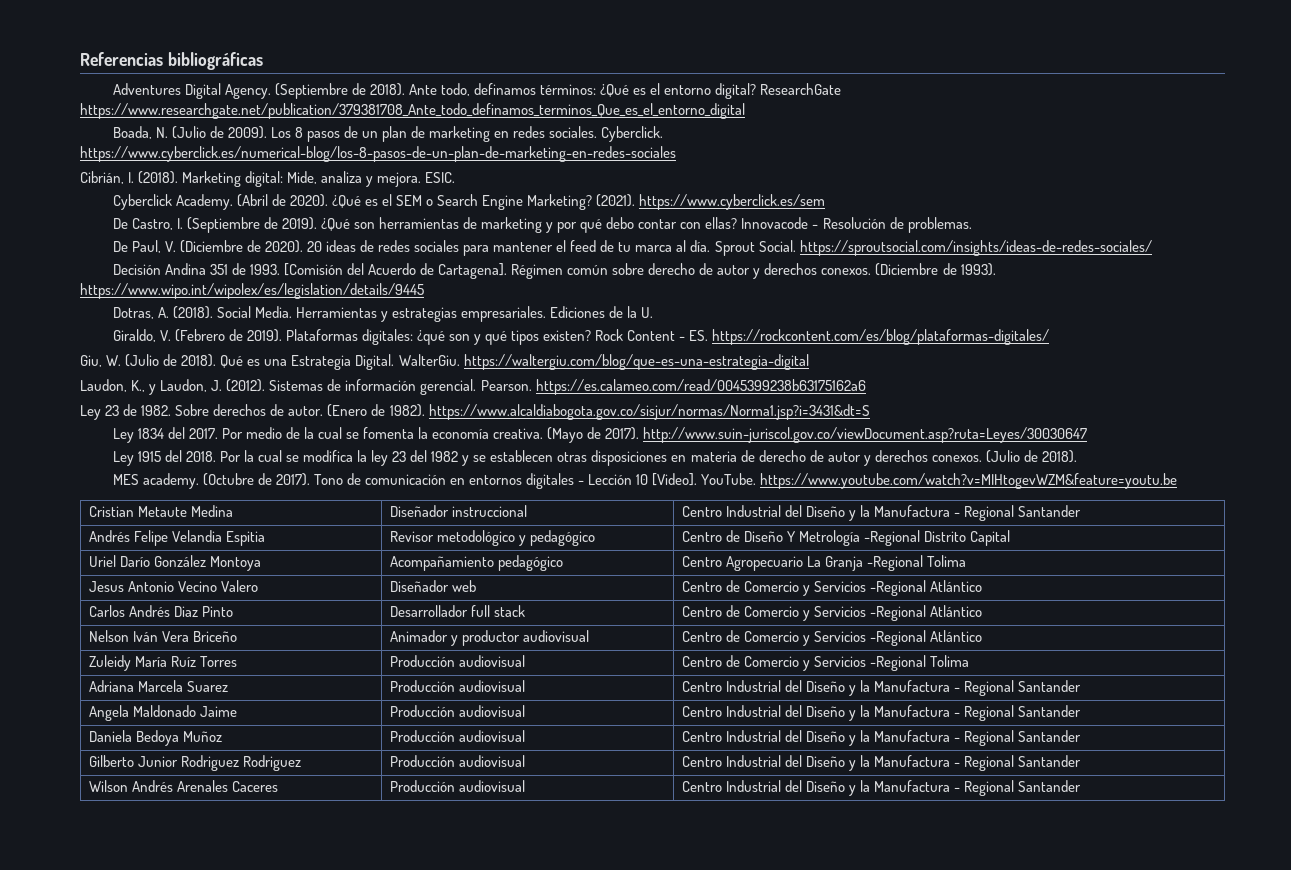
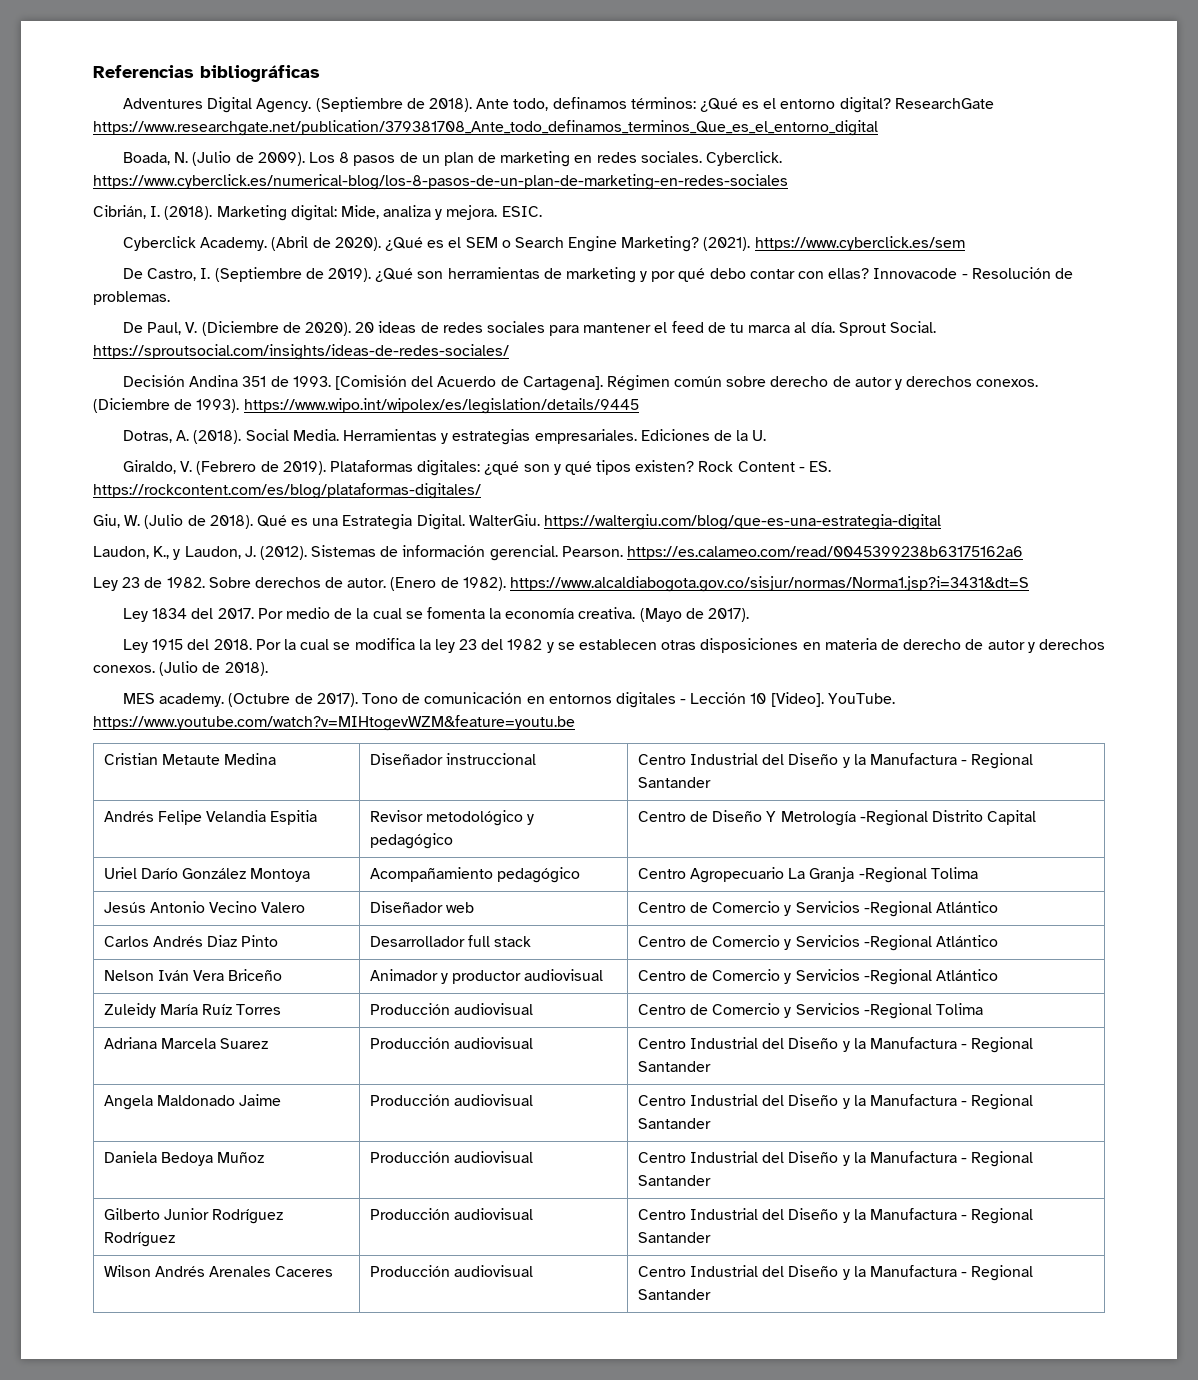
- (Mayo de 2017). http://www.suin-juriscol.gov.co/viewDocument.asp?ruta=Leyes/30030647
+ (Mayo de 2017).
- Jesus Antonio Vecino Valero | Diseñador web | Centro de Comercio y Servicios -Regional Atlántico
+ Jesús Antonio Vecino Valero | Diseñador web | Centro de Comercio y Servicios -Regional Atlántico
- Gilberto Junior Rodriguez Rodriguez | Producción audiovisual | Centro Industrial del Diseño y la Manufactura - Regional Santander
+ Gilberto Junior Rodríguez Rodríguez | Producción audiovisual | Centro Industrial del Diseño y la Manufactura - Regional Santander

